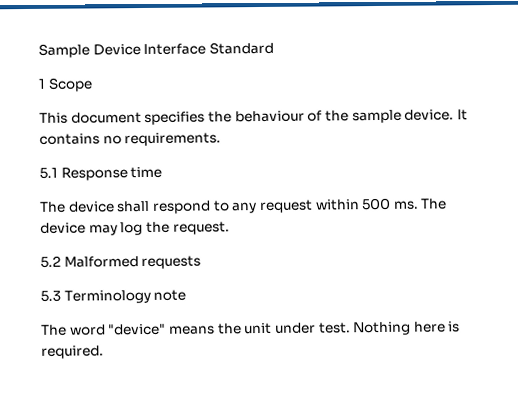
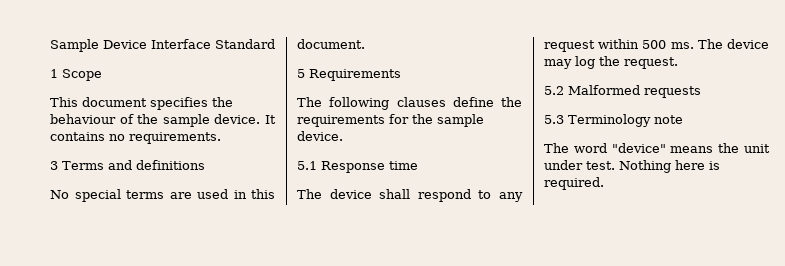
+ 3 Terms and definitions
+ No special terms are used in this document.
+ 5 Requirements
+ The following clauses define the requirements for the sample device.

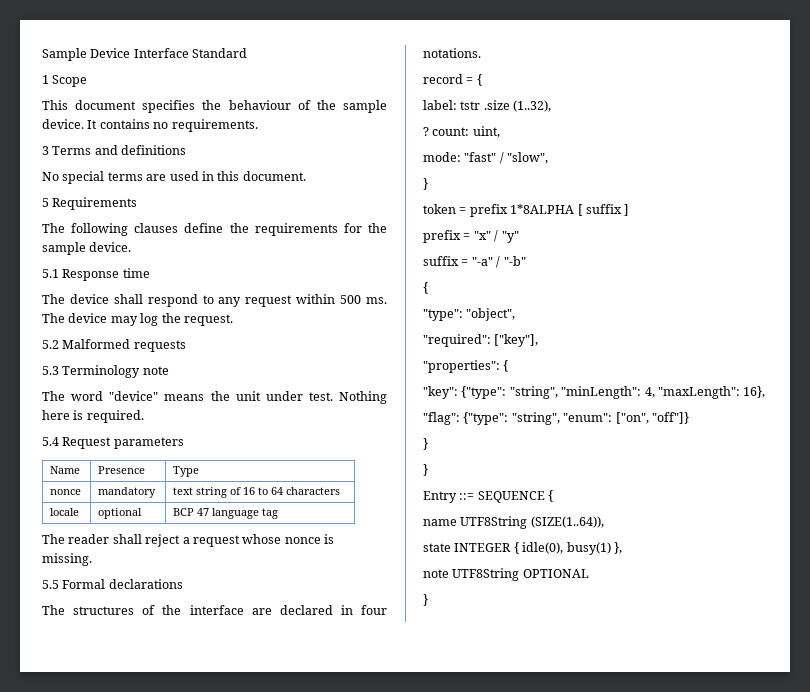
+ 5.4 Request parameters
+ Name | Presence | Type
+ nonce | mandatory | text string of 16 to 64 characters
+ locale | optional | BCP 47 language tag
+ The reader shall reject a request whose nonce is missing.
+ 5.5 Formal declarations
+ The structures of the interface are declared in four notations.
+ record = {
+ label: tstr .size (1..32),
+ ? count: uint,
+ mode: "fast" / "slow",
+ }
+ token = prefix 1*8ALPHA [ suffix ]
+ prefix = "x" / "y"
+ suffix = "-a" / "-b"
+ {
+ "type": "object",
+ "required": ["key"],
+ "properties": {
+ "key": {"type": "string", "minLength": 4, "maxLength": 16},
+ "flag": {"type": "string", "enum": ["on", "off"]}
+ }
+ }
+ Entry ::= SEQUENCE {
+ name UTF8String (SIZE(1..64)),
+ state INTEGER { idle(0), busy(1) },
+ note UTF8String OPTIONAL
+ }

